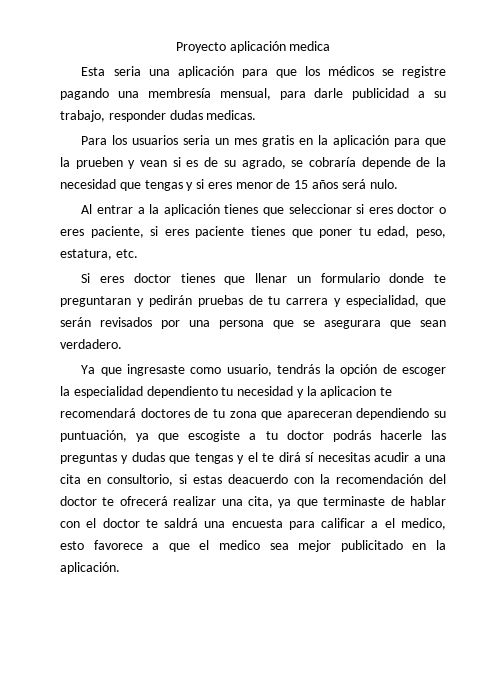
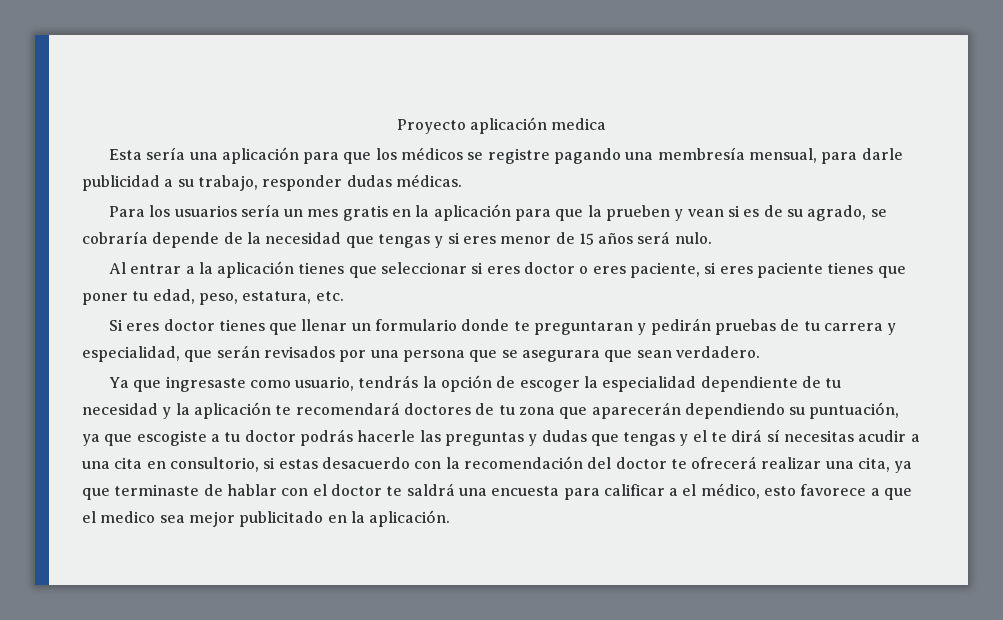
- Esta seria una aplicación para que los médicos se registre pagando una membresía mensual, para darle publicidad a su trabajo, responder dudas medicas.
+ Esta sería una aplicación para que los médicos se registre pagando una membresía mensual, para darle publicidad a su trabajo, responder dudas médicas.
- Para los usuarios seria un mes gratis en la aplicación para que la prueben y vean si es de su agrado, se cobraría depende de la necesidad que tengas y si eres menor de 15 años será nulo.
+ Para los usuarios sería un mes gratis en la aplicación para que la prueben y vean si es de su agrado, se cobraría depende de la necesidad que tengas y si eres menor de 15 años será nulo.
- Ya que ingresaste como usuario, tendrás la opción de escoger la especialidad dependiento tu necesidad y la aplicacion te recomendará doctores de tu zona que apareceran dependiendo su puntuación, ya que escogiste a tu doctor podrás hacerle las preguntas y dudas que tengas y el te dirá sí necesitas acudir a una cita en consultorio, si estas deacuerdo con la recomendación del doctor te ofrecerá realizar una cita, ya que terminaste de hablar con el doctor te saldrá una encuesta para calificar a el medico, esto favorece a que el medico sea mejor publicitado en la aplicación.
+ Ya que ingresaste como usuario, tendrás la opción de escoger la especialidad dependiente de tu necesidad y la aplicación te recomendará doctores de tu zona que aparecerán dependiendo su puntuación, ya que escogiste a tu doctor podrás hacerle las preguntas y dudas que tengas y el te dirá sí necesitas acudir a una cita en consultorio, si estas desacuerdo con la recomendación del doctor te ofrecerá realizar una cita, ya que terminaste de hablar con el doctor te saldrá una encuesta para calificar a el médico, esto favorece a que el medico sea mejor publicitado en la aplicación.

